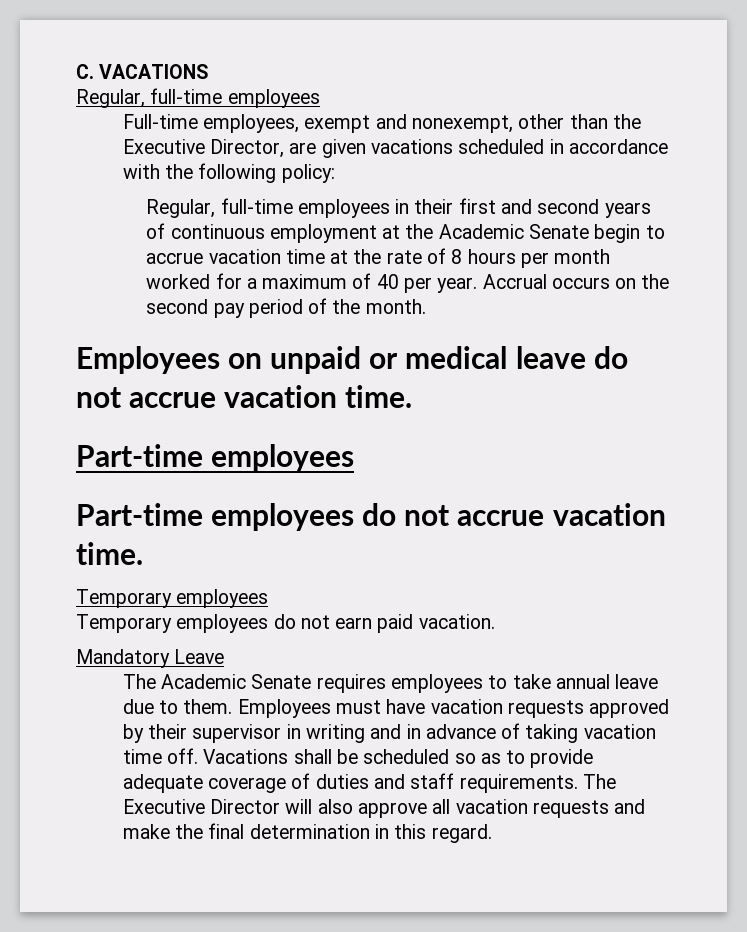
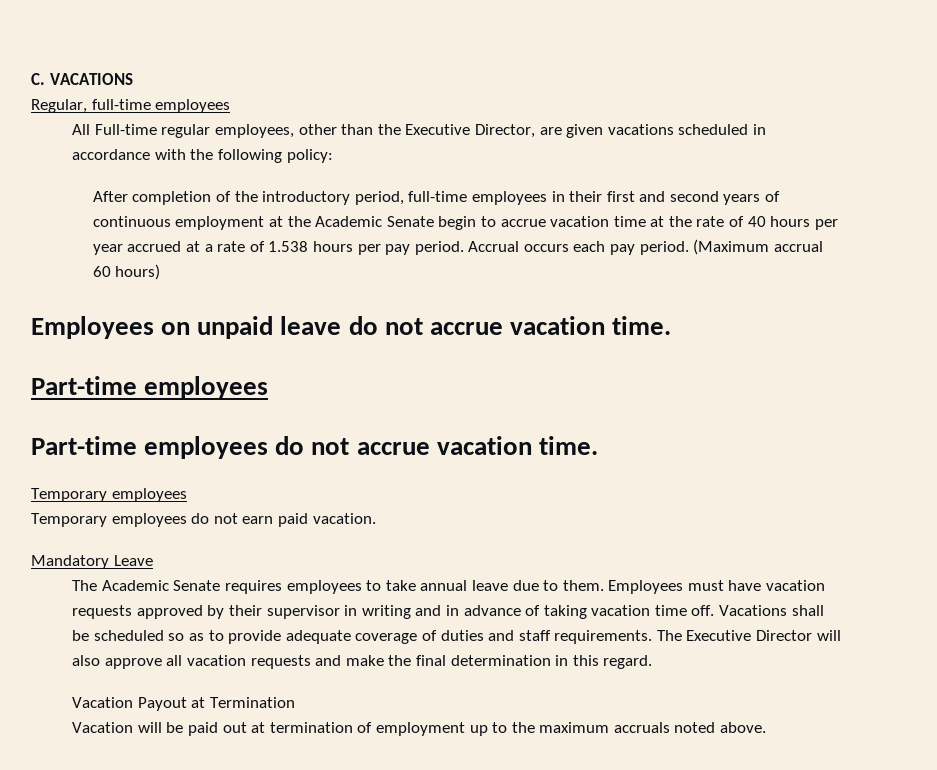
- Full-time employees, exempt and nonexempt, other than the Executive Director, are given vacations scheduled in accordance with the following policy:
+ All Full-time regular employees, other than the Executive Director, are given vacations scheduled in accordance with the following policy:
- Regular, full-time employees in their first and second years of continuous employment at the Academic Senate begin to accrue vacation time at the rate of 8 hours per month worked for a maximum of 40 per year. Accrual occurs on the second pay period of the month.
+ After completion of the introductory period, full-time employees in their first and second years of continuous employment at the Academic Senate begin to accrue vacation time at the rate of 40 hours per year accrued at a rate of 1.538 hours per pay period. Accrual occurs each pay period. (Maximum accrual 60 hours)
- Employees on unpaid or medical leave do not accrue vacation time.
+ Employees on unpaid leave do not accrue vacation time.
+ Vacation Payout at Termination
+ Vacation will be paid out at termination of employment up to the maximum accruals noted above.

